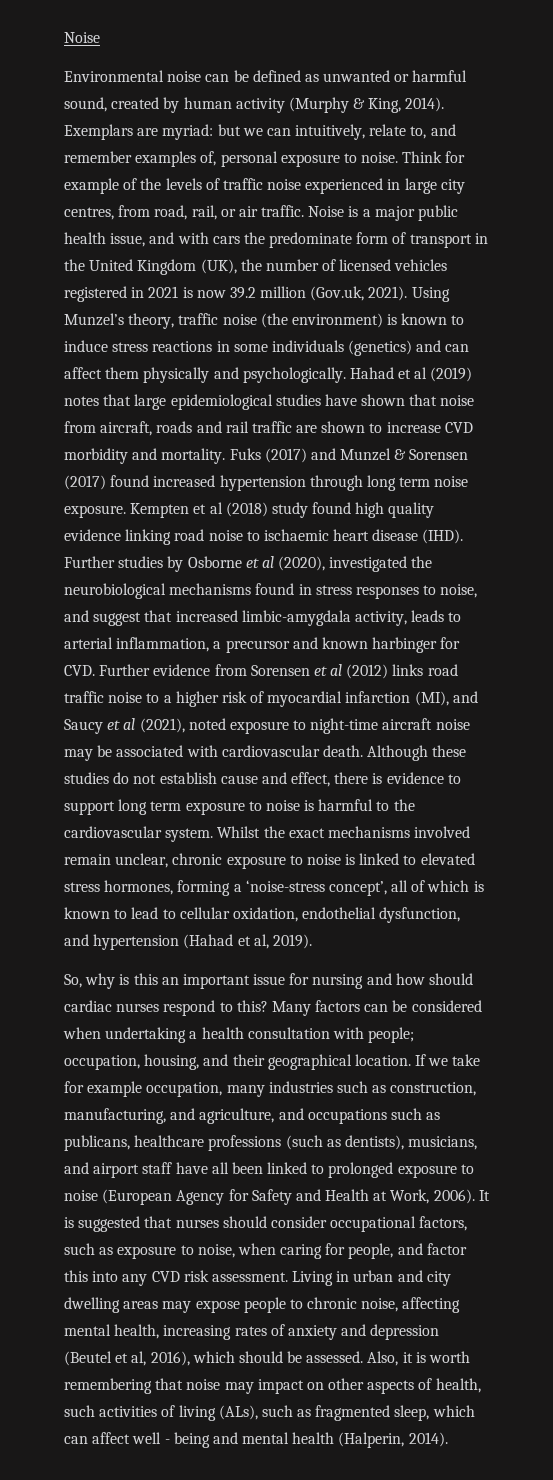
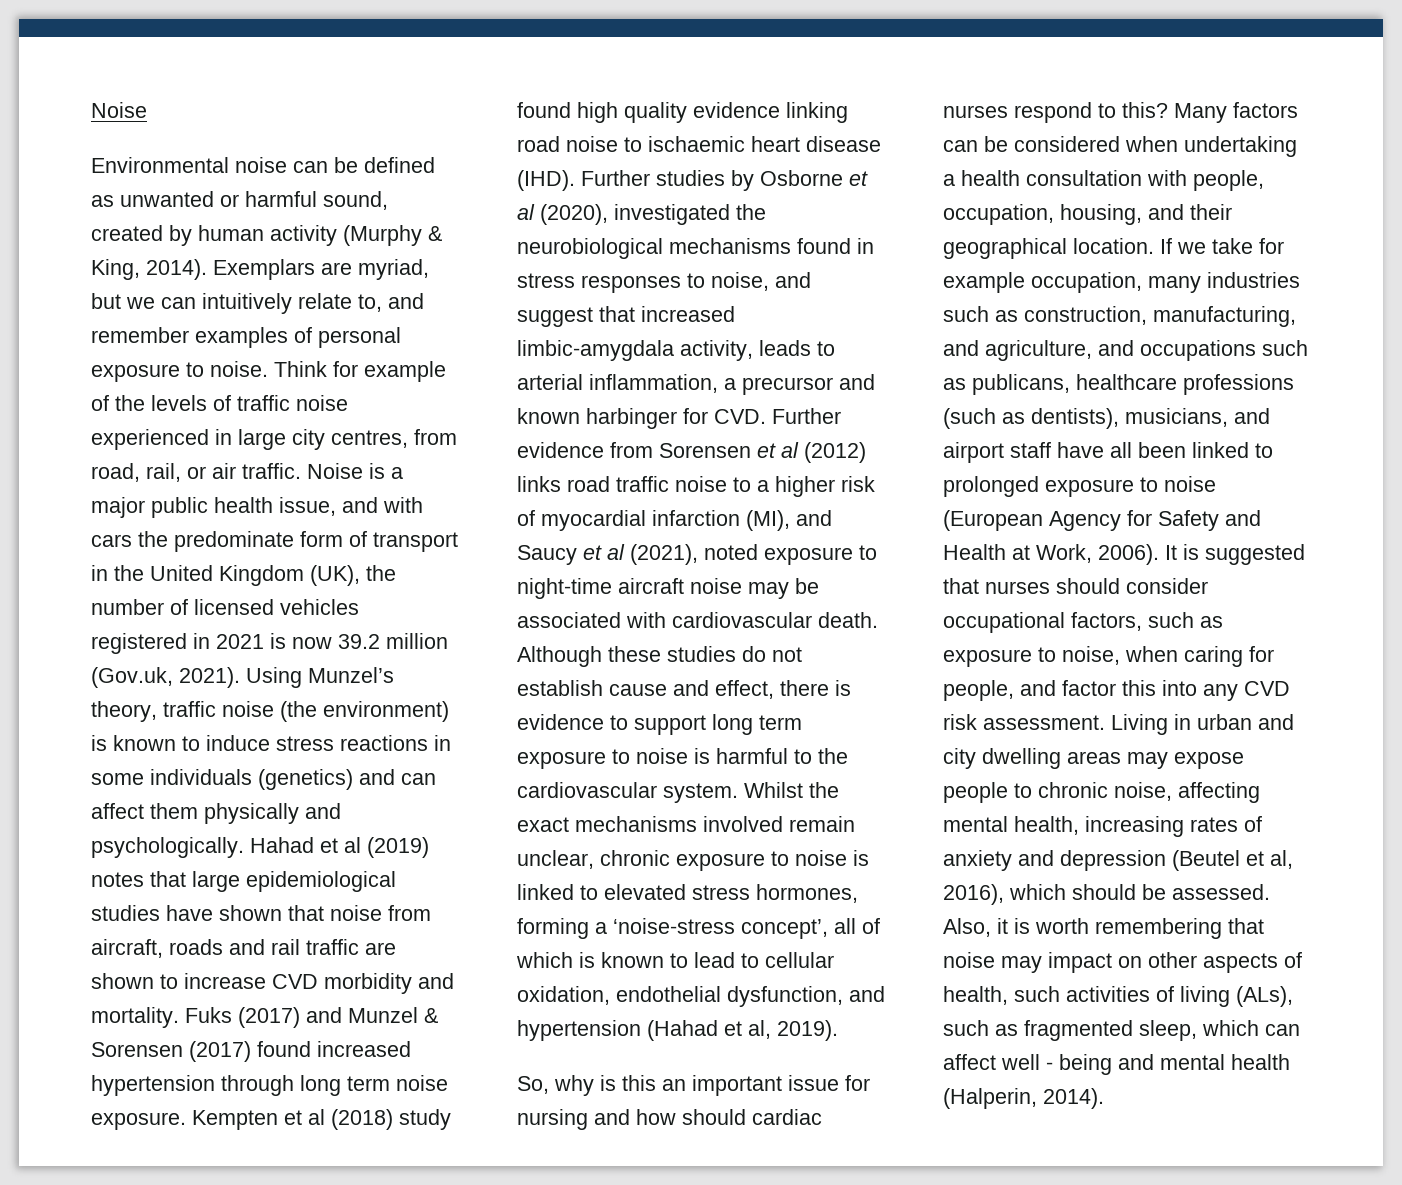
- Exemplars are myriad: but we can intuitively, relate to, and remember examples of, personal exposure to noise.
+ Exemplars are myriad, but we can intuitively relate to, and remember examples of personal exposure to noise.
- Many factors can be considered when undertaking a health consultation with people; occupation, housing, and their geographical location.
+ Many factors can be considered when undertaking a health consultation with people, occupation, housing, and their geographical location.

